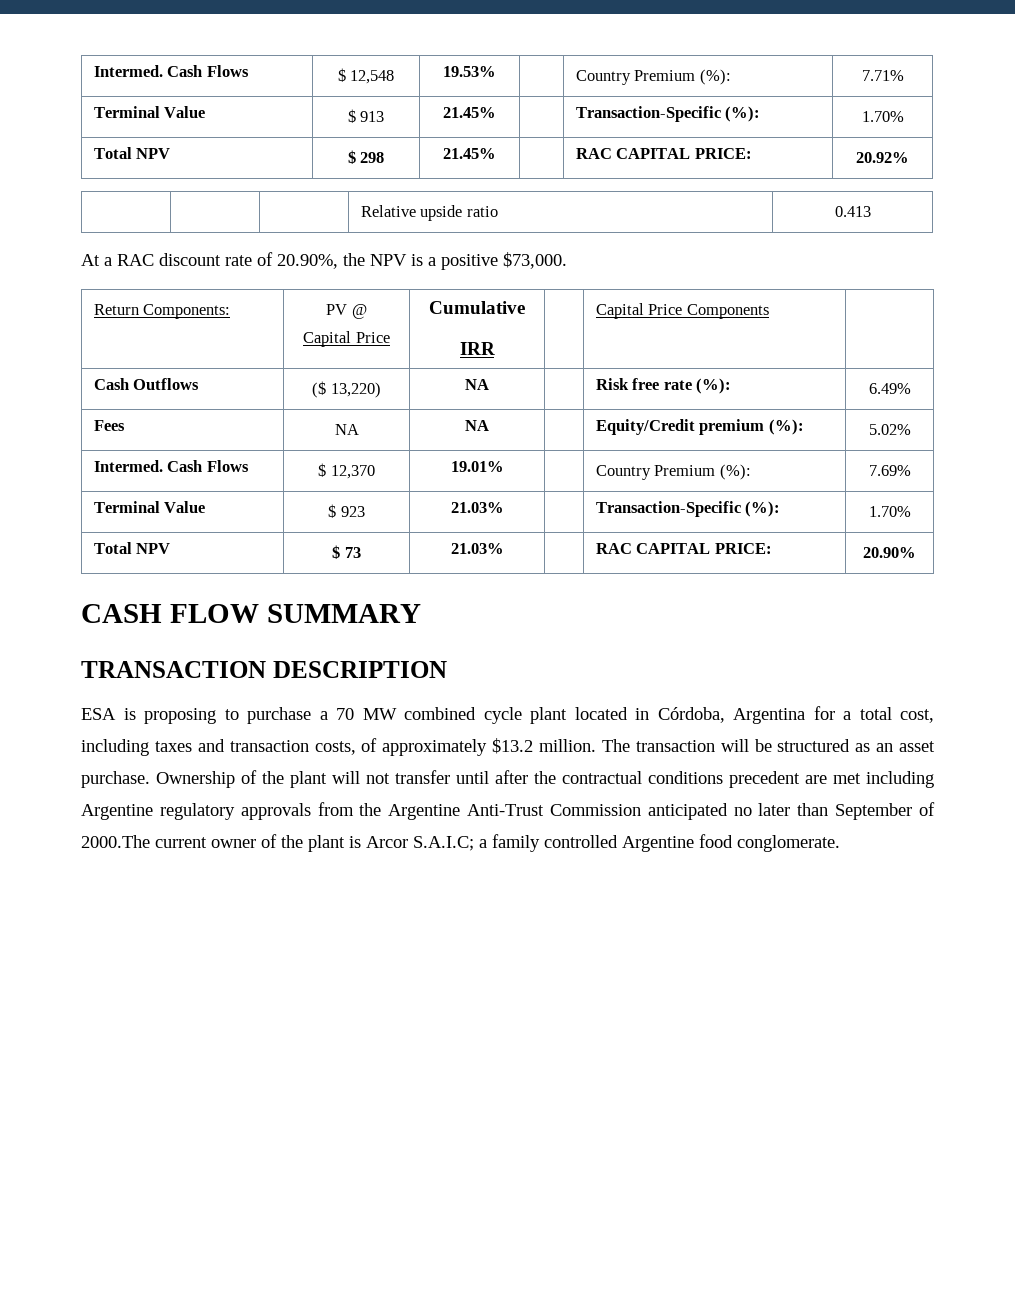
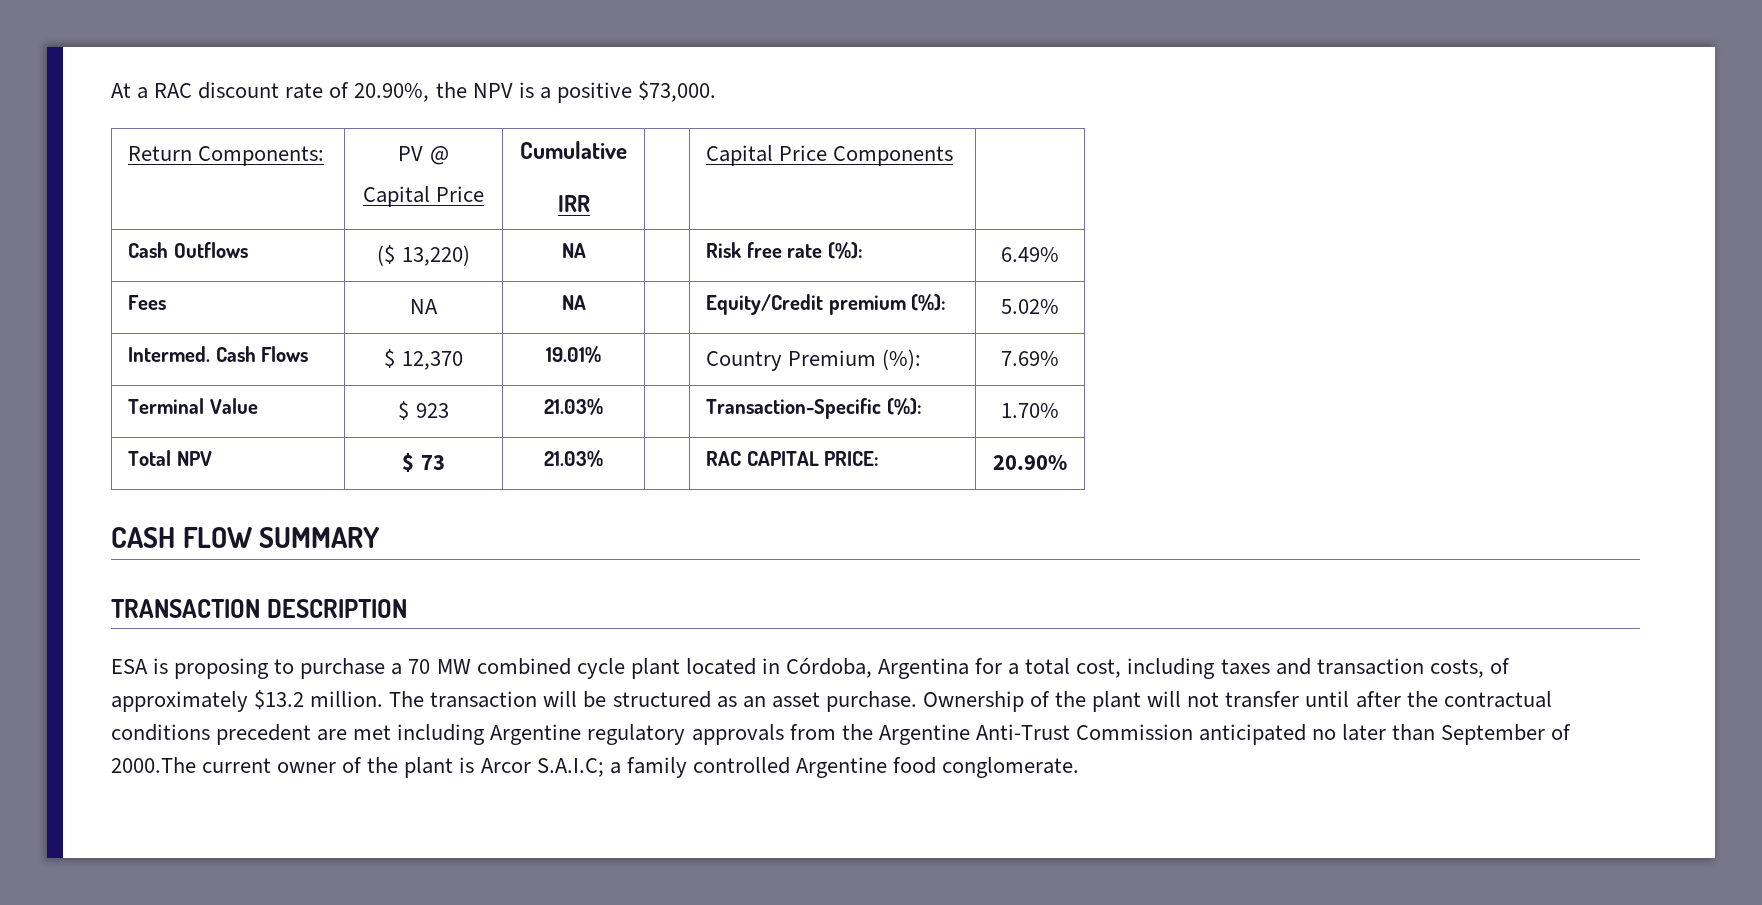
- Intermed. Cash Flows | $ 12,548 | 19.53% | | Country Premium (%): | 7.71%
- Terminal Value | $ 913 | 21.45% | | Transaction-Specific (%): | 1.70%
- Total NPV | $ 298 | 21.45% | | RAC CAPITAL PRICE: | 20.92%
- | | | Relative upside ratio | 0.413

